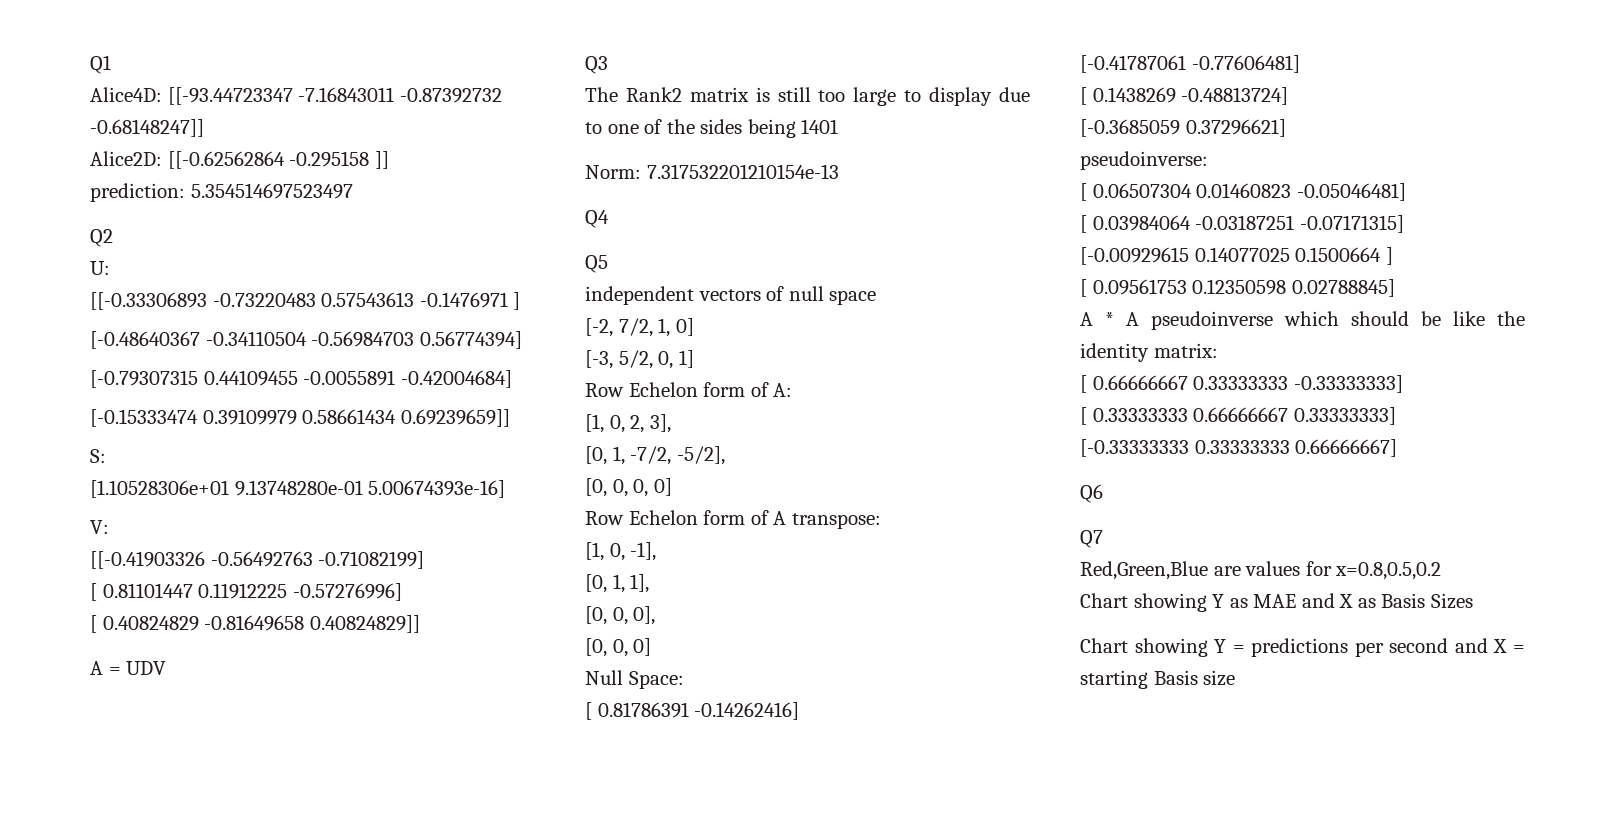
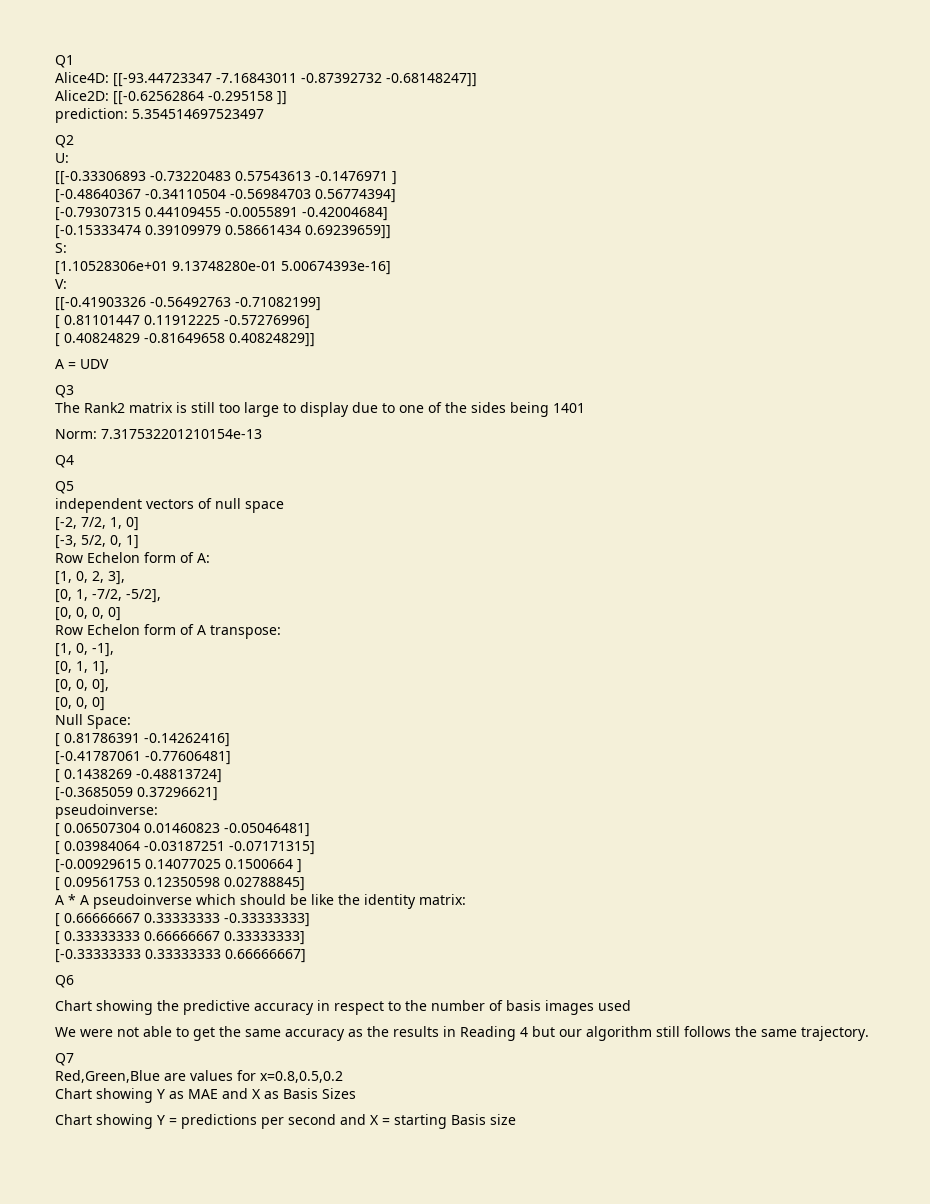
+ Chart showing the predictive accuracy in respect to the number of basis images used
+ We were not able to get the same accuracy as the results in Reading 4 but our algorithm still follows the same trajectory.

